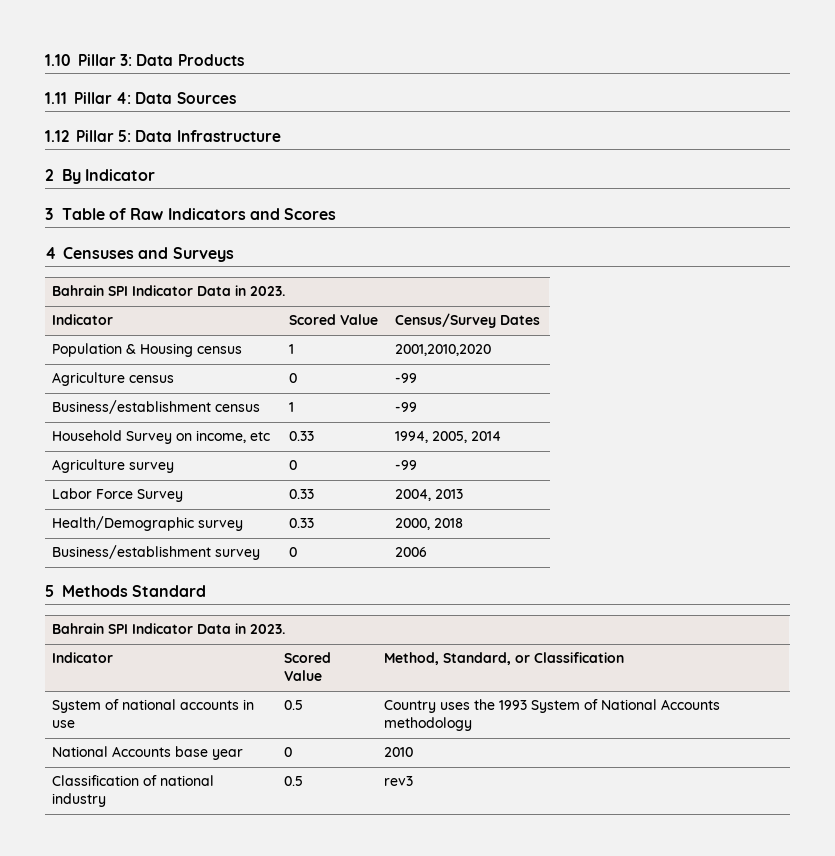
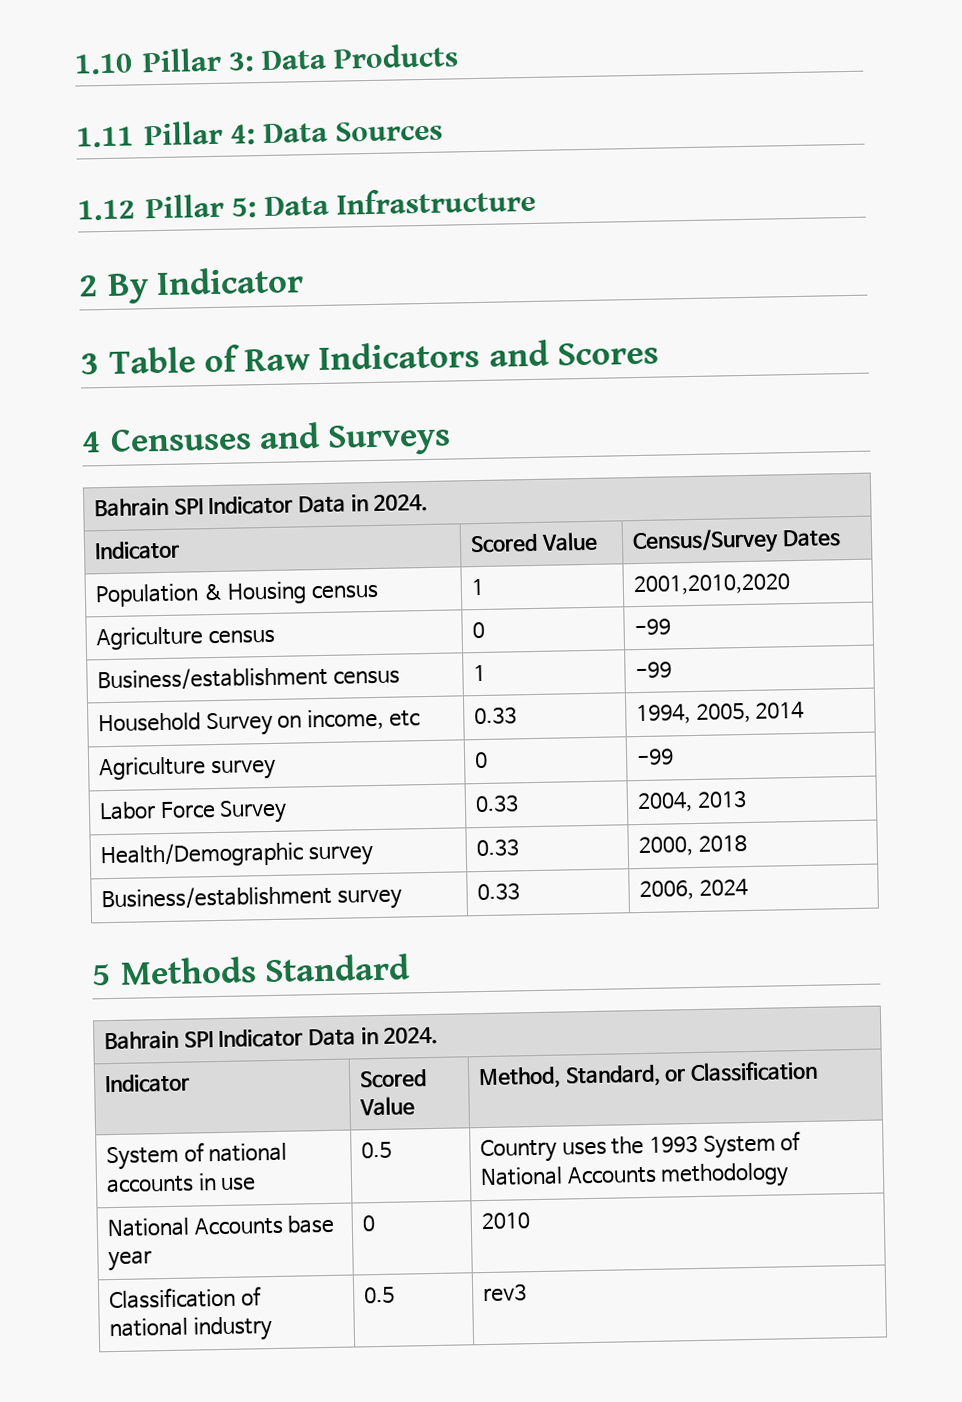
  4 Censuses and Surveys
- Bahrain SPI Indicator Data in 2023.
+ Bahrain SPI Indicator Data in 2024.
- Business/establishment survey | 0 | 2006
+ Business/establishment survey | 0.33 | 2006, 2024
  5 Methods Standard
- Bahrain SPI Indicator Data in 2023.
+ Bahrain SPI Indicator Data in 2024.

